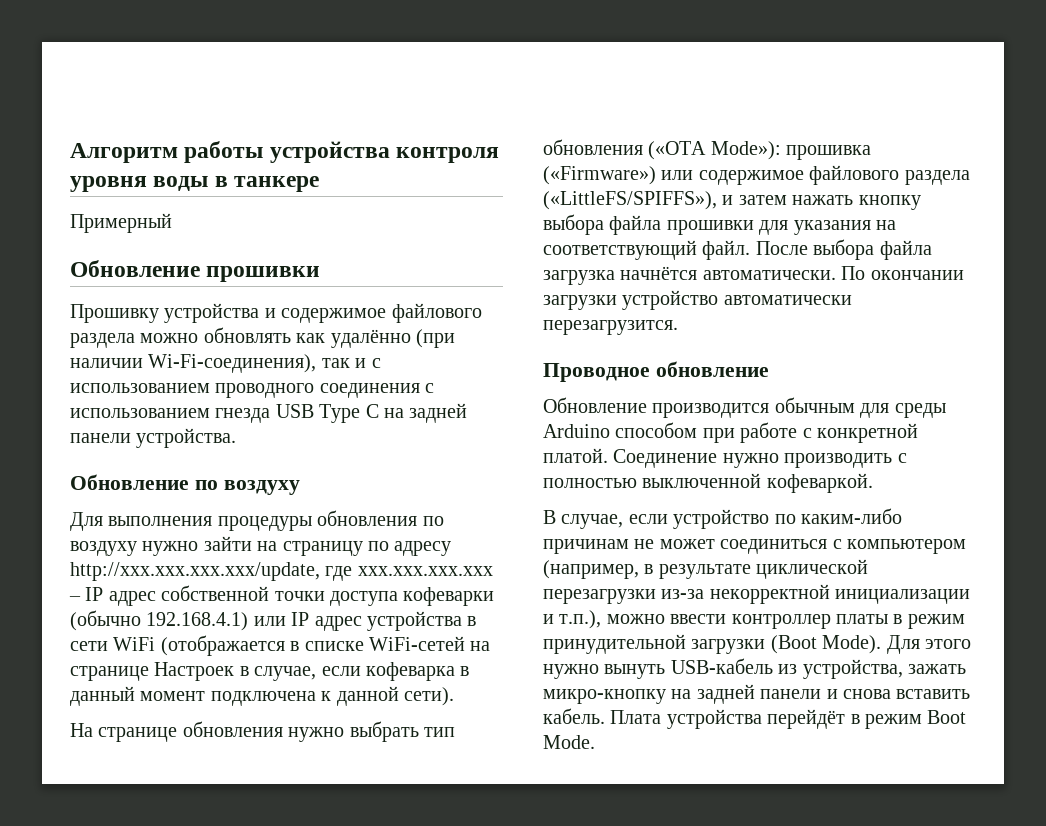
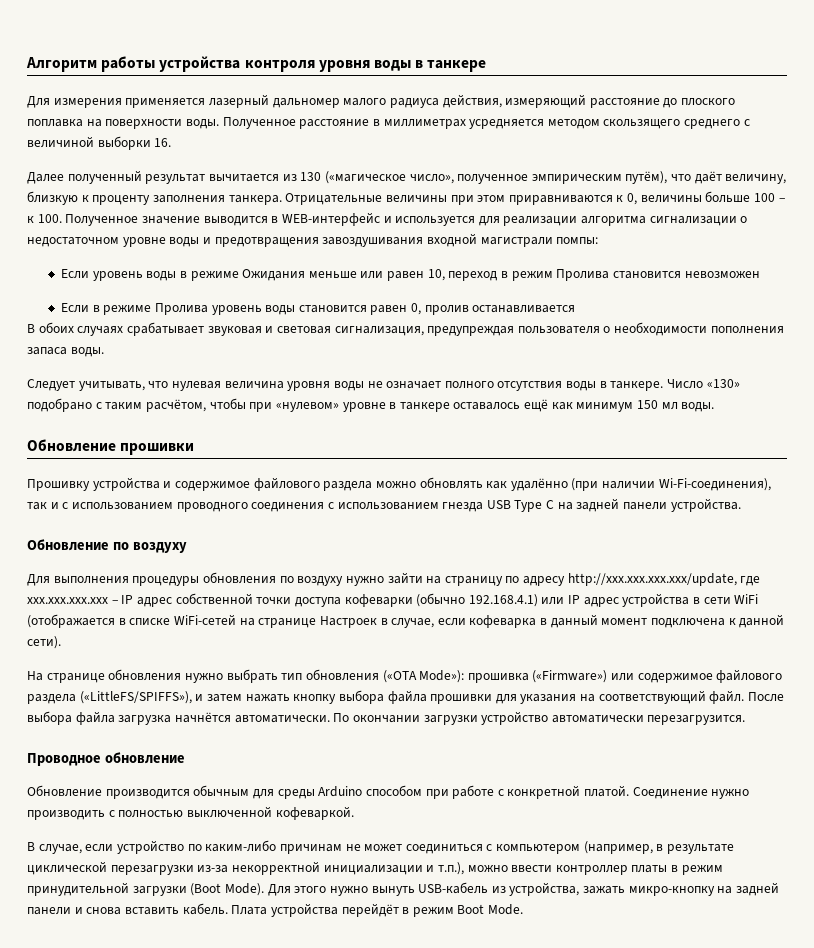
- Примерный
+ Для измерения применяется лазерный дальномер малого радиуса действия, измеряющий расстояние до плоского поплавка на поверхности воды. Полученное расстояние в миллиметрах усредняется методом скользящего среднего с величиной выборки 16.
+ Далее полученный результат вычитается из 130 («магическое число», полученное эмпирическим путём), что даёт величину, близкую к проценту заполнения танкера. Отрицательные величины при этом приравниваются к 0, величины больше 100 – к 100. Полученное значение выводится в WEB-интерфейс и используется для реализации алгоритма сигнализации о недостаточном уровне воды и предотвращения завоздушивания входной магистрали помпы:
+ Если уровень воды в режиме Ожидания меньше или равен 10, переход в режим Пролива становится невозможен
+ Если в режиме Пролива уровень воды становится равен 0, пролив останавливается
+ В обоих случаях срабатывает звуковая и световая сигнализация, предупреждая пользователя о необходимости пополнения запаса воды.
+ Следует учитывать, что нулевая величина уровня воды не означает полного отсутствия воды в танкере. Число «130» подобрано с таким расчётом, чтобы при «нулевом» уровне в танкере оставалось ещё как минимум 150 мл воды.

